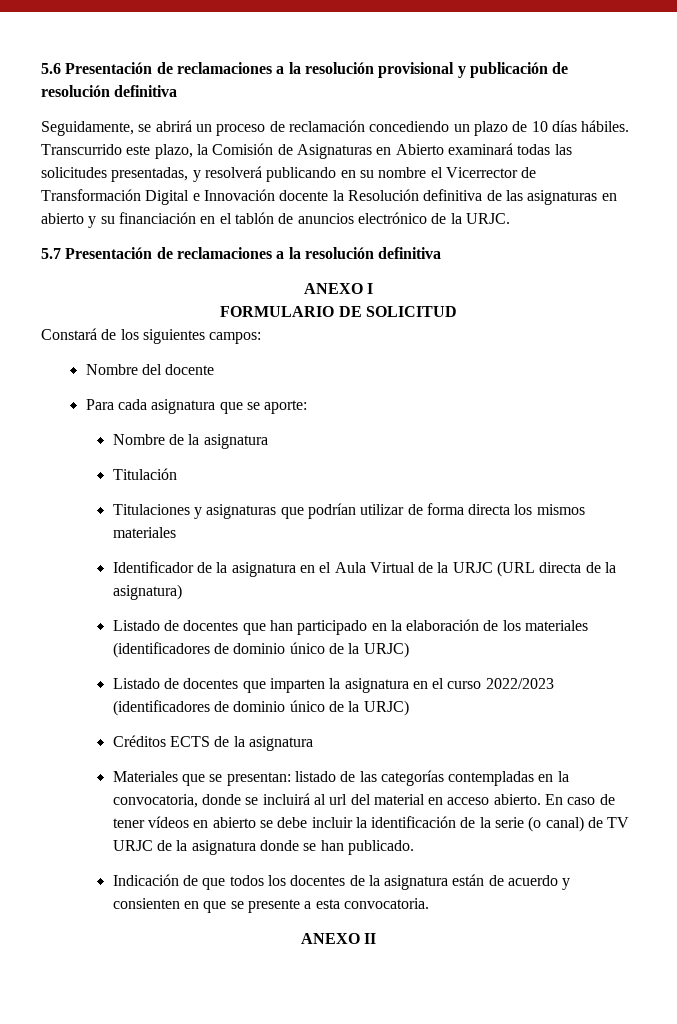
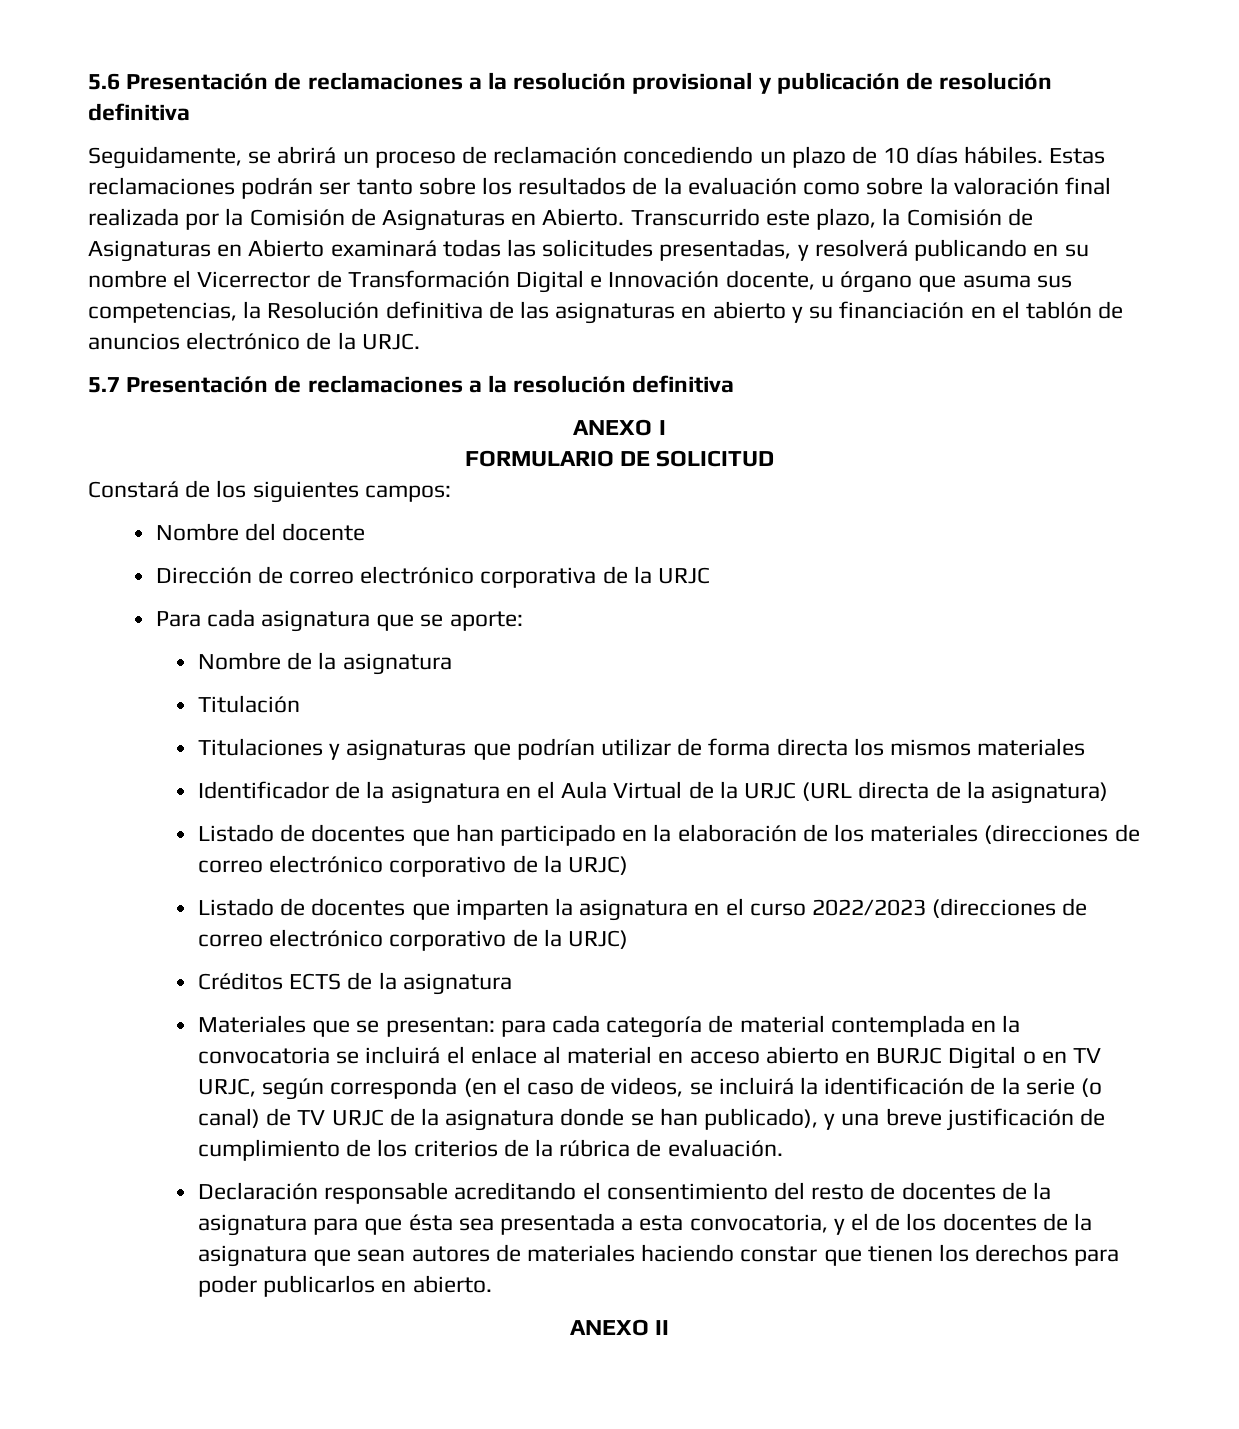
+ Estas reclamaciones podrán ser tanto sobre los resultados de la evaluación como sobre la valoración final realizada por la Comisión de Asignaturas en Abierto.
- Transcurrido este plazo, la Comisión de Asignaturas en Abierto examinará todas las solicitudes presentadas, y resolverá publicando en su nombre el Vicerrector de Transformación Digital e Innovación docente la Resolución definitiva de las asignaturas en abierto y su financiación en el tablón de anuncios electrónico de la URJC.
+ Transcurrido este plazo, la Comisión de Asignaturas en Abierto examinará todas las solicitudes presentadas, y resolverá publicando en su nombre el Vicerrector de Transformación Digital e Innovación docente, u órgano que asuma sus competencias, la Resolución definitiva de las asignaturas en abierto y su financiación en el tablón de anuncios electrónico de la URJC.
+ Dirección de correo electrónico corporativa de la URJC
- Listado de docentes que han participado en la elaboración de los materiales (identificadores de dominio único de la URJC)
+ Listado de docentes que han participado en la elaboración de los materiales (direcciones de correo electrónico corporativo de la URJC)
- Listado de docentes que imparten la asignatura en el curso 2022/2023 (identificadores de dominio único de la URJC)
+ Listado de docentes que imparten la asignatura en el curso 2022/2023 (direcciones de correo electrónico corporativo de la URJC)
- Materiales que se presentan: listado de las categorías contempladas en la convocatoria, donde se incluirá al url del material en acceso abierto. En caso de tener vídeos en abierto se debe incluir la identificación de la serie (o canal) de TV URJC de la asignatura donde se han publicado.
- Indicación de que todos los docentes de la asignatura están de acuerdo y consienten en que se presente a esta convocatoria.
+ Materiales que se presentan: para cada categoría de material contemplada en la convocatoria se incluirá el enlace al material en acceso abierto en BURJC Digital o en TV URJC, según corresponda (en el caso de videos, se incluirá la identificación de la serie (o canal) de TV URJC de la asignatura donde se han publicado), y una breve justificación de cumplimiento de los criterios de la rúbrica de evaluación.
+ Declaración responsable acreditando el consentimiento del resto de docentes de la asignatura para que ésta sea presentada a esta convocatoria, y el de los docentes de la asignatura que sean autores de materiales haciendo constar que tienen los derechos para poder publicarlos en abierto.

